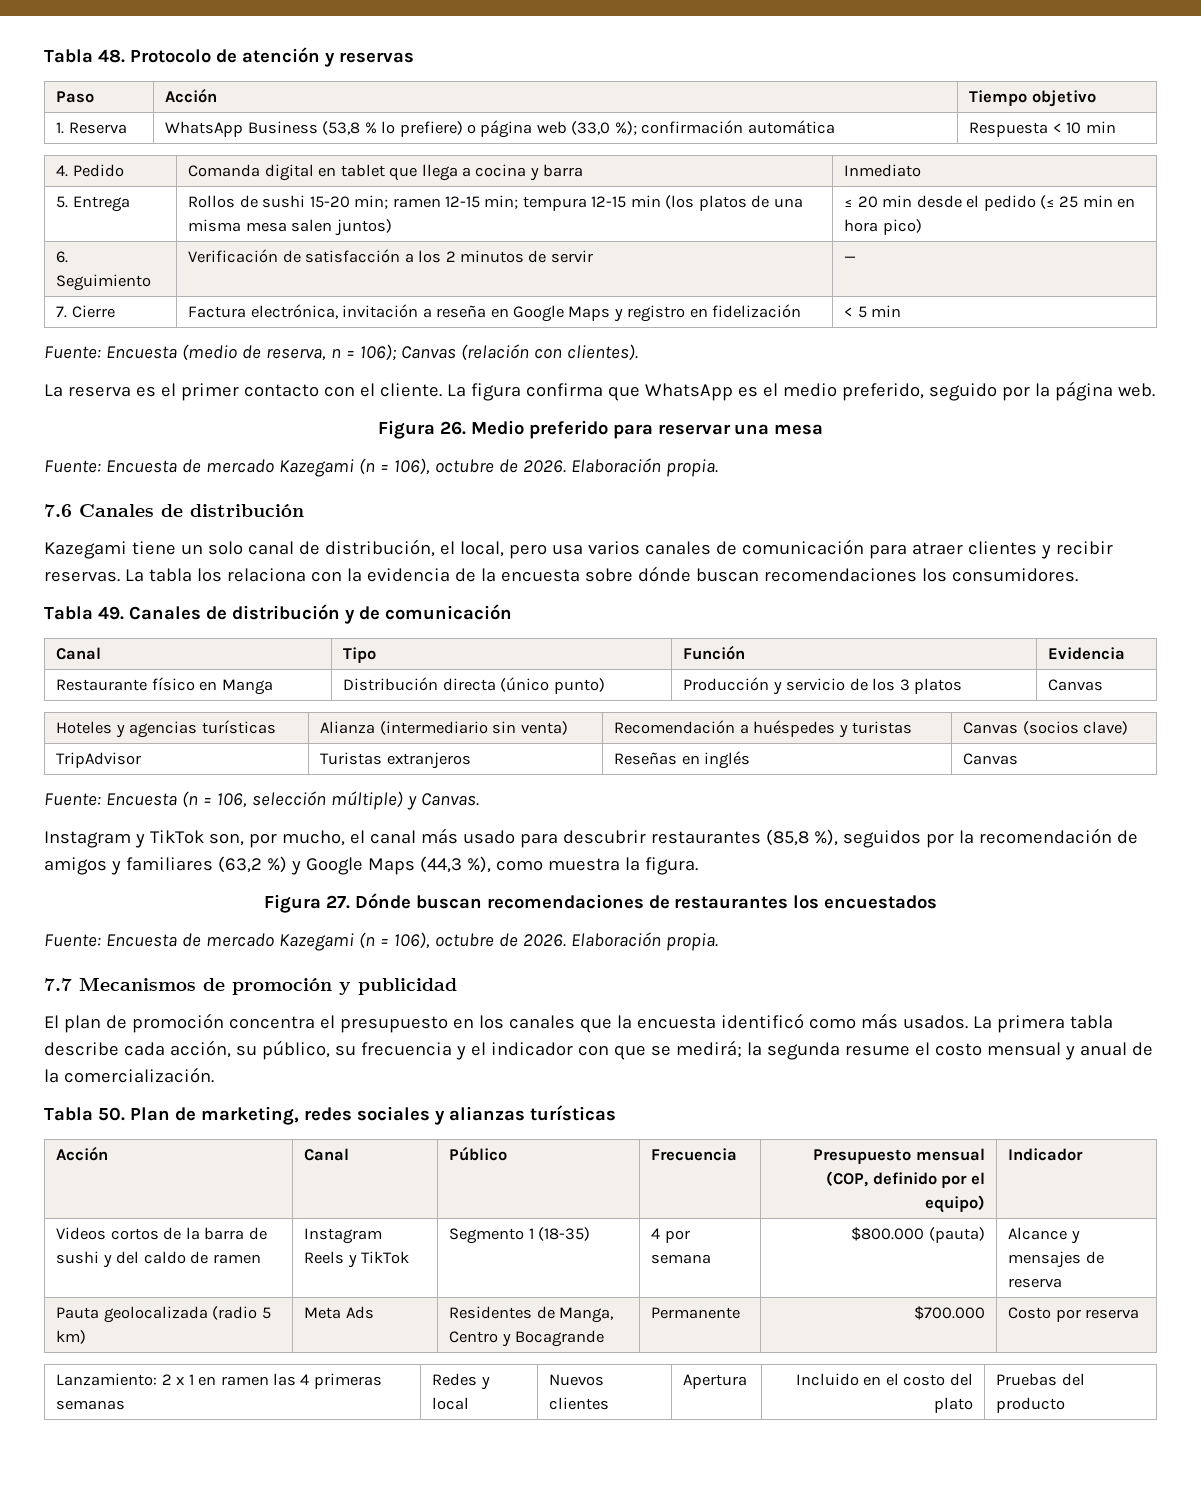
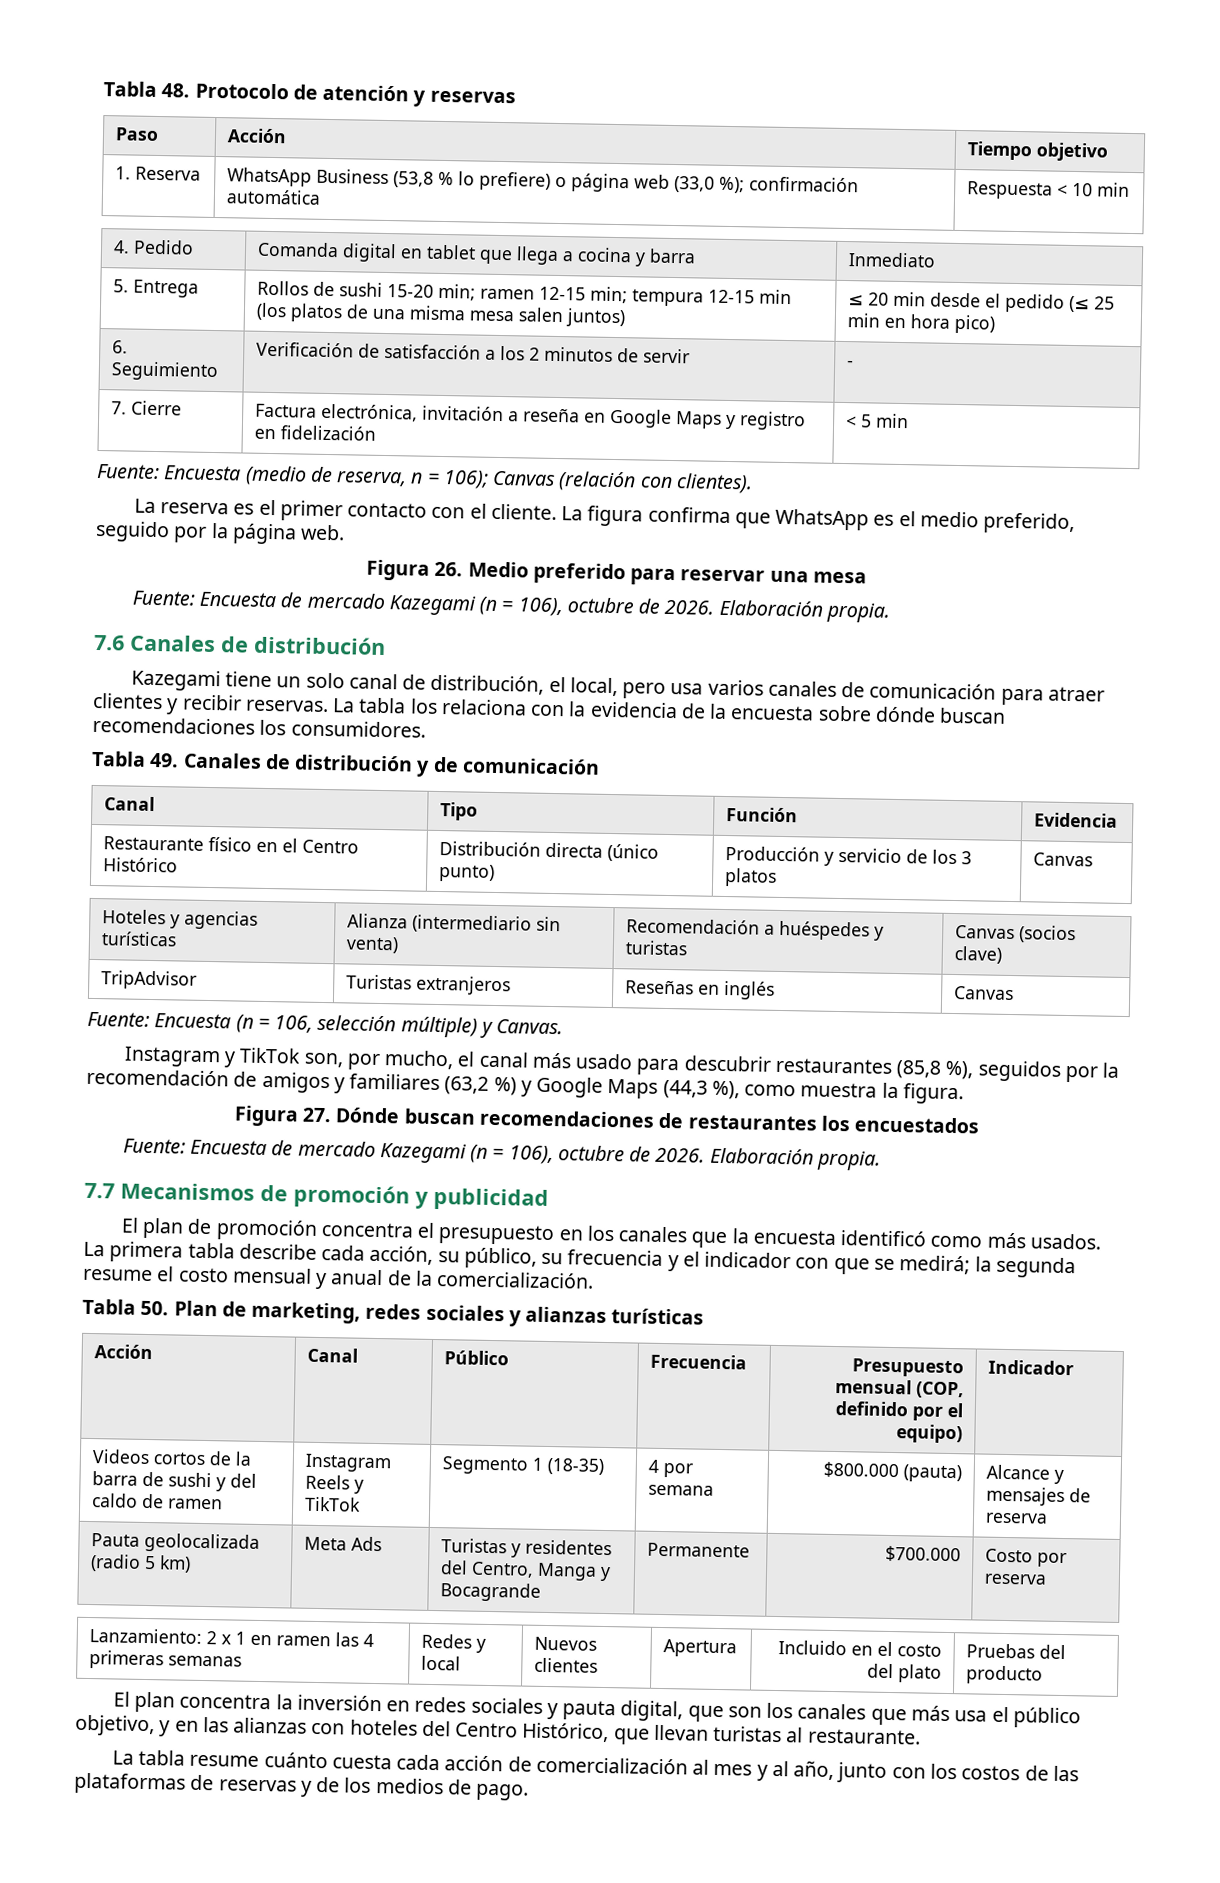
- 6. Seguimiento | Verificación de satisfacción a los 2 minutos de servir | —
+ 6. Seguimiento | Verificación de satisfacción a los 2 minutos de servir | -
- Restaurante físico en Manga | Distribución directa (único punto) | Producción y servicio de los 3 platos | Canvas
+ Restaurante físico en el Centro Histórico | Distribución directa (único punto) | Producción y servicio de los 3 platos | Canvas
- Pauta geolocalizada (radio 5 km) | Meta Ads | Residentes de Manga, Centro y Bocagrande | Permanente | $700.000 | Costo por reserva
+ Pauta geolocalizada (radio 5 km) | Meta Ads | Turistas y residentes del Centro, Manga y Bocagrande | Permanente | $700.000 | Costo por reserva
+ El plan concentra la inversión en redes sociales y pauta digital, que son los canales que más usa el público objetivo, y en las alianzas con hoteles del Centro Histórico, que llevan turistas al restaurante.
+ La tabla resume cuánto cuesta cada acción de comercialización al mes y al año, junto con los costos de las plataformas de reservas y de los medios de pago.

